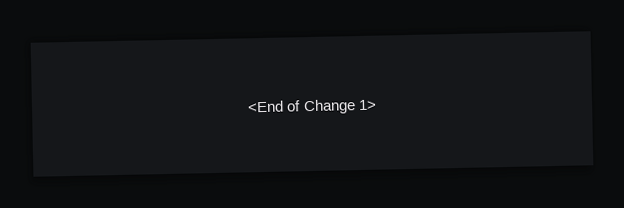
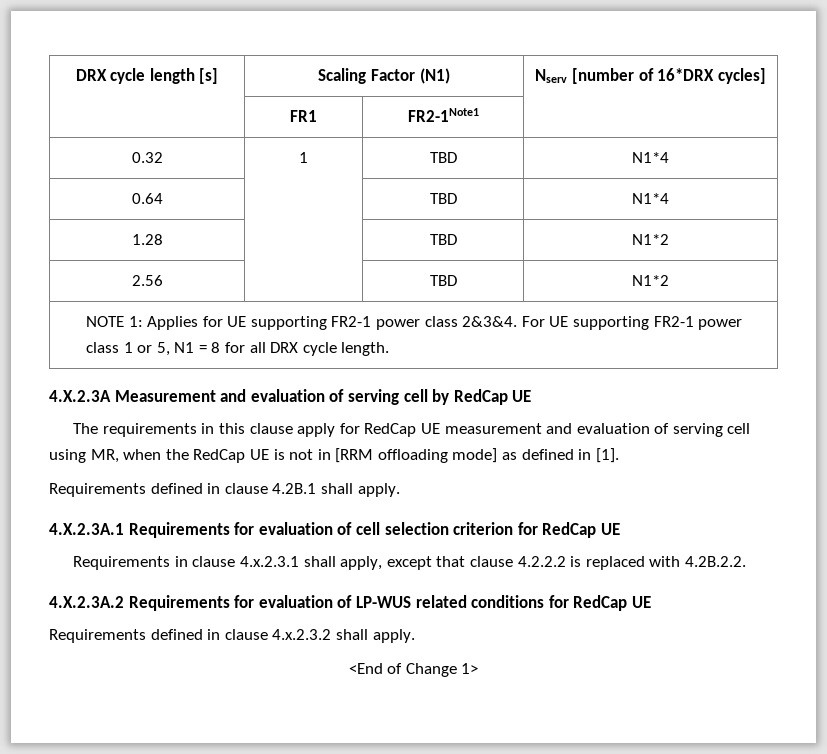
+ DRX cycle length [s] | Scaling Factor (N1) | Nserv [number of 16*DRX cycles]
+ | FR1 | FR2-1Note1 |
+ 0.32 | 1 | TBD | N1*4
+ 0.64 | | TBD | N1*4
+ 1.28 | | TBD | N1*2
+ 2.56 | | TBD | N1*2
+ NOTE 1: Applies for UE supporting FR2-1 power class 2&3&4. For UE supporting FR2-1 power class 1 or 5, N1 = 8 for all DRX cycle length.
+ 4.X.2.3A Measurement and evaluation of serving cell by RedCap UE
+ The requirements in this clause apply for RedCap UE measurement and evaluation of serving cell using MR, when the RedCap UE is not in [RRM offloading mode] as defined in [1].
+ Requirements defined in clause 4.2B.1 shall apply.
+ 4.X.2.3A.1 Requirements for evaluation of cell selection criterion for RedCap UE
+ Requirements in clause 4.x.2.3.1 shall apply, except that clause 4.2.2.2 is replaced with 4.2B.2.2.
+ 4.X.2.3A.2 Requirements for evaluation of LP-WUS related conditions for RedCap UE
+ Requirements defined in clause 4.x.2.3.2 shall apply.

